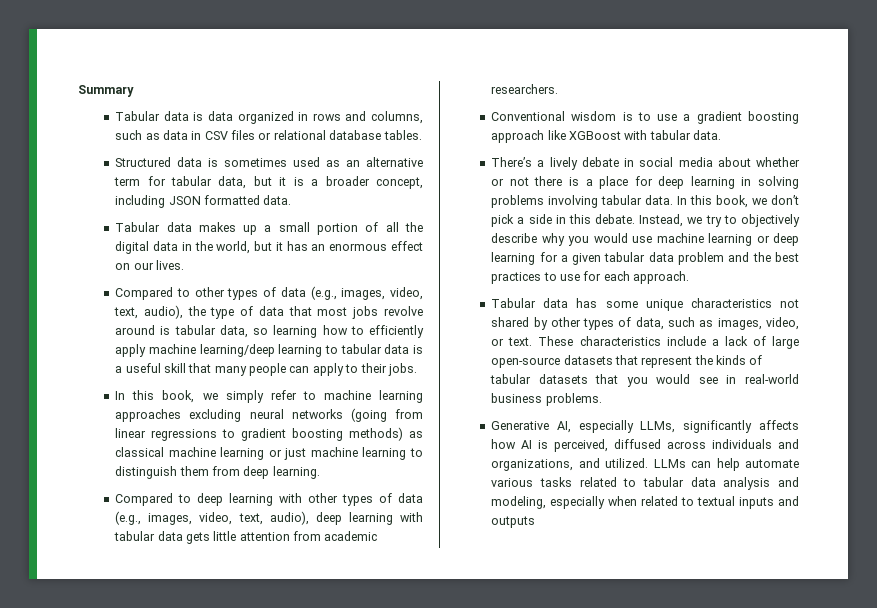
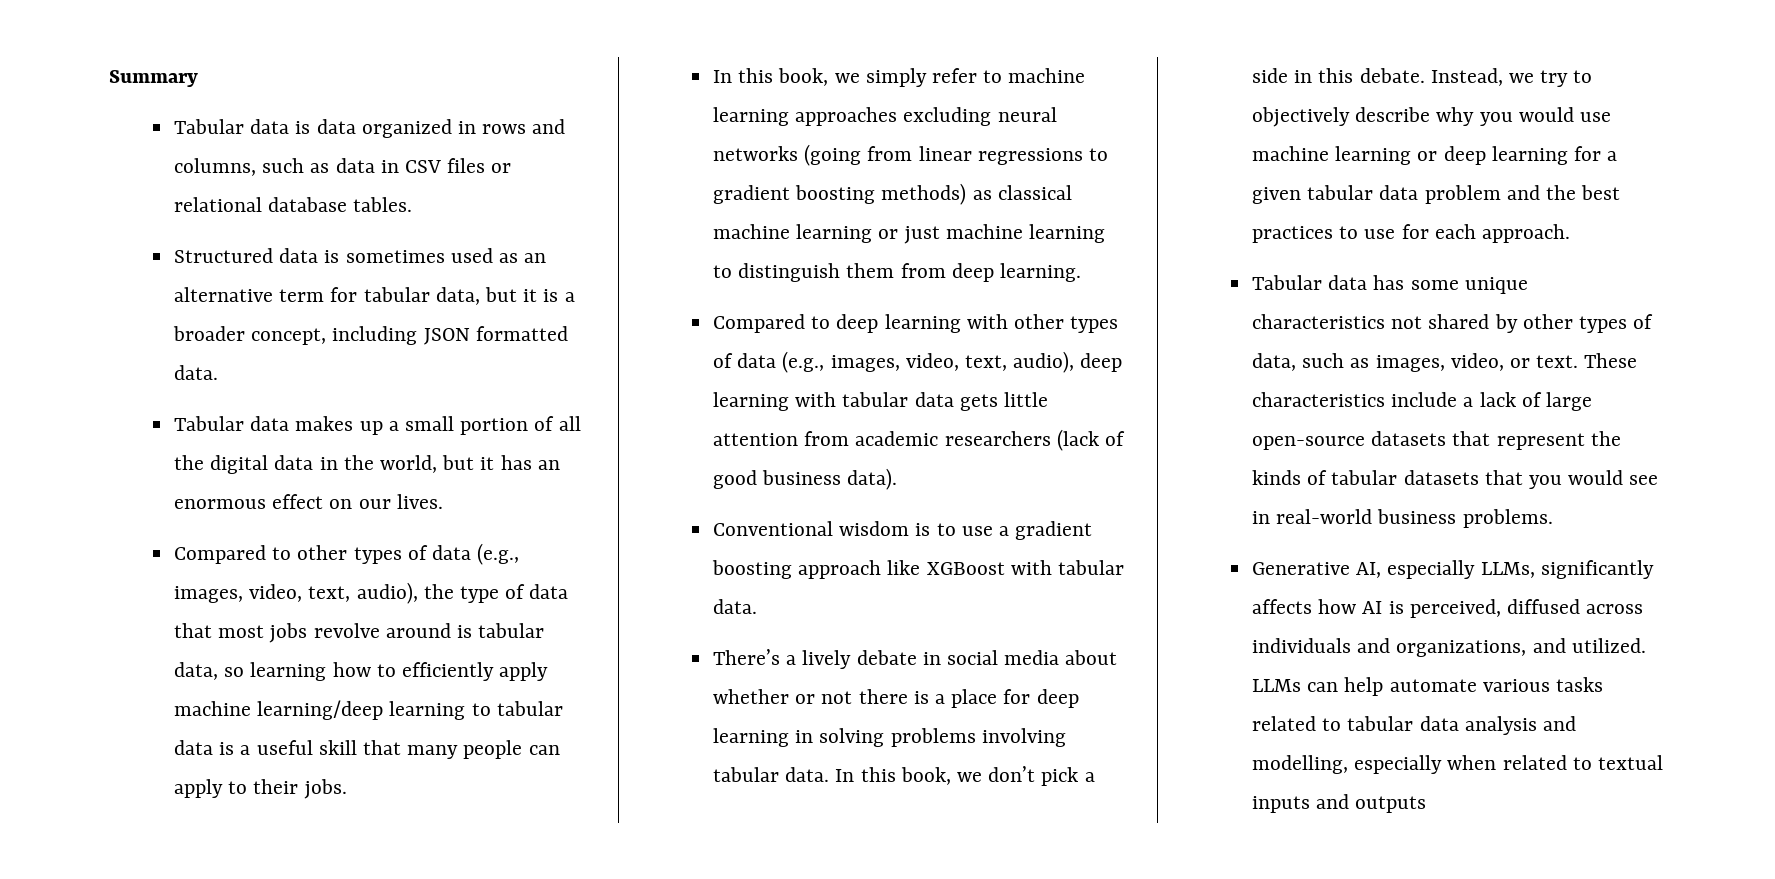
- Compared to deep learning with other types of data (e.g., images, video, text, audio), deep learning with tabular data gets little attention from academic researchers.
+ Compared to deep learning with other types of data (e.g., images, video, text, audio), deep learning with tabular data gets little attention from academic researchers (lack of good business data).
- LLMs can help automate various tasks related to tabular data analysis and modeling, especially when related to textual inputs and outputs
+ LLMs can help automate various tasks related to tabular data analysis and modelling, especially when related to textual inputs and outputs

